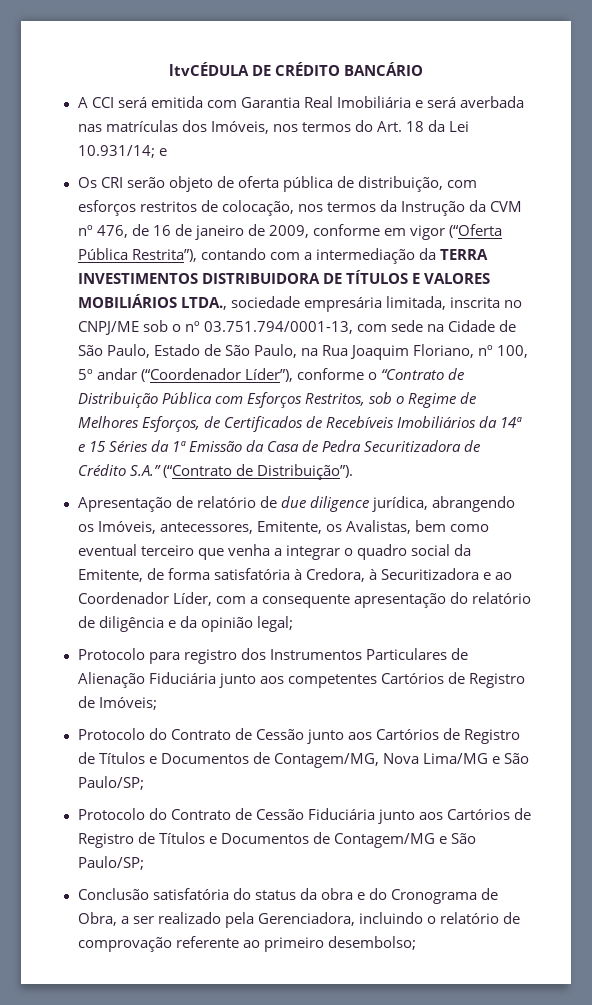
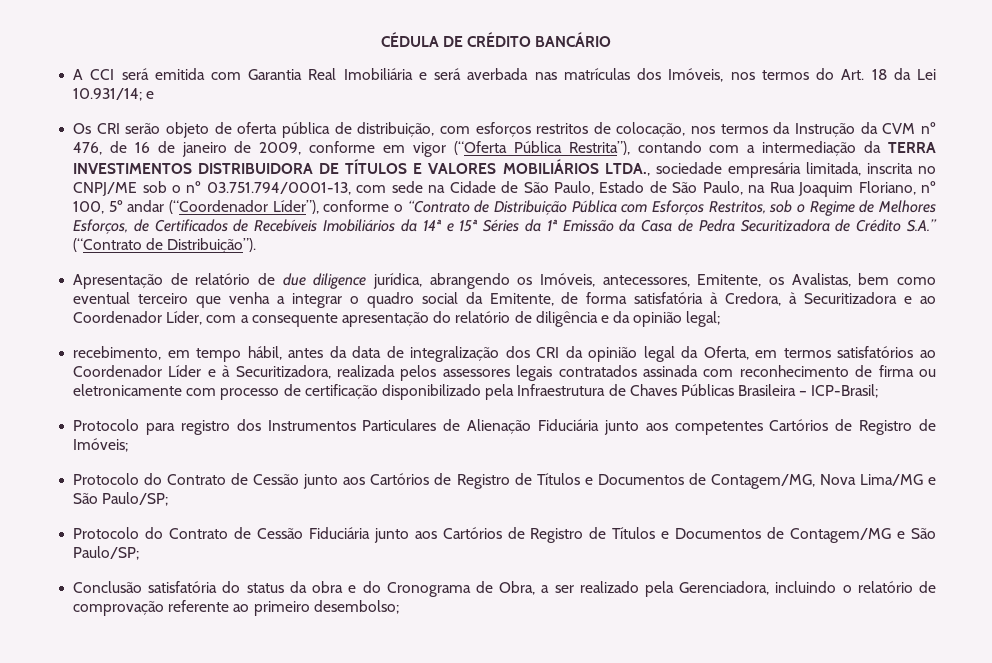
- ltvCÉDULA DE CRÉDITO BANCÁRIO
+ CÉDULA DE CRÉDITO BANCÁRIO
- Os CRI serão objeto de oferta pública de distribuição, com esforços restritos de colocação, nos termos da Instrução da CVM nº 476, de 16 de janeiro de 2009, conforme em vigor (“Oferta Pública Restrita”), contando com a intermediação da TERRA INVESTIMENTOS DISTRIBUIDORA DE TÍTULOS E VALORES MOBILIÁRIOS LTDA., sociedade empresária limitada, inscrita no CNPJ/ME sob o nº 03.751.794/0001-13, com sede na Cidade de São Paulo, Estado de São Paulo, na Rua Joaquim Floriano, nº 100, 5º andar (“Coordenador Líder”), conforme o “Contrato de Distribuição Pública com Esforços Restritos, sob o Regime de Melhores Esforços, de Certificados de Recebíveis Imobiliários da 14ª e 15 Séries da 1ª Emissão da Casa de Pedra Securitizadora de Crédito S.A.” (“Contrato de Distribuição”).
+ Os CRI serão objeto de oferta pública de distribuição, com esforços restritos de colocação, nos termos da Instrução da CVM nº 476, de 16 de janeiro de 2009, conforme em vigor (“Oferta Pública Restrita”), contando com a intermediação da TERRA INVESTIMENTOS DISTRIBUIDORA DE TÍTULOS E VALORES MOBILIÁRIOS LTDA., sociedade empresária limitada, inscrita no CNPJ/ME sob o nº 03.751.794/0001-13, com sede na Cidade de São Paulo, Estado de São Paulo, na Rua Joaquim Floriano, nº 100, 5º andar (“Coordenador Líder”), conforme o “Contrato de Distribuição Pública com Esforços Restritos, sob o Regime de Melhores Esforços, de Certificados de Recebíveis Imobiliários da 14ª e 15ª Séries da 1ª Emissão da Casa de Pedra Securitizadora de Crédito S.A.” (“Contrato de Distribuição”).
+ recebimento, em tempo hábil, antes da data de integralização dos CRI da opinião legal da Oferta, em termos satisfatórios ao Coordenador Líder e à Securitizadora, realizada pelos assessores legais contratados assinada com reconhecimento de firma ou eletronicamente com processo de certificação disponibilizado pela Infraestrutura de Chaves Públicas Brasileira – ICP-Brasil;

